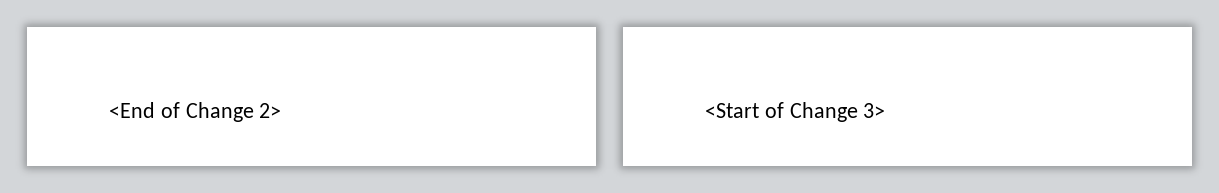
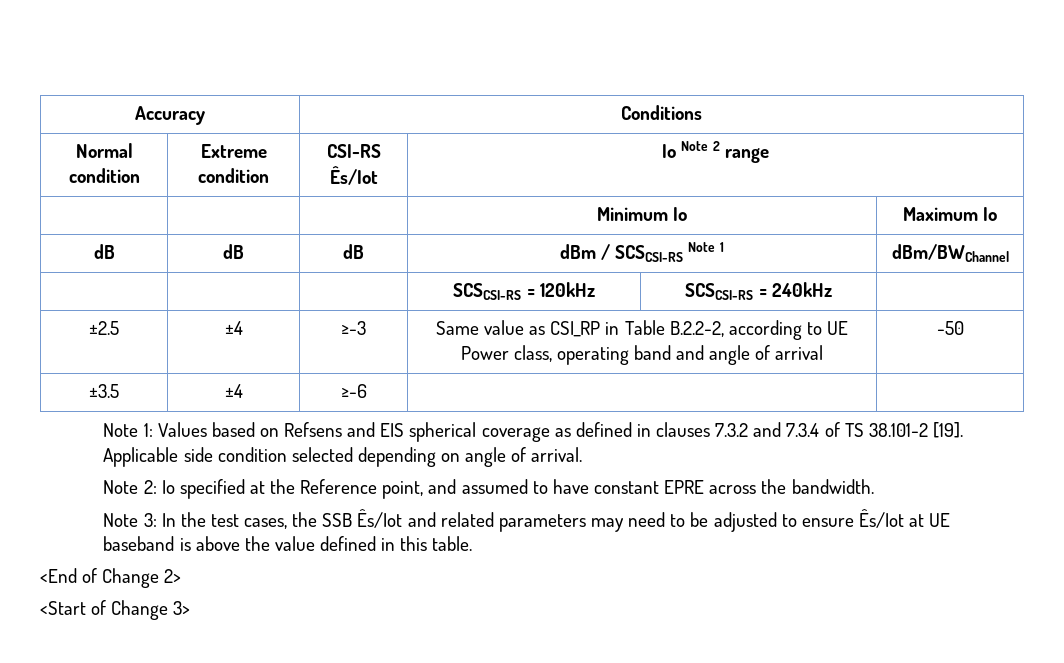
+ Accuracy | Conditions
+ Normal condition | Extreme condition | CSI-RS Ês/Iot | Io Note 2 range
+ | | | Minimum Io | Maximum Io
+ dB | dB | dB | dBm / SCSCSI-RS Note 1 | dBm/BWChannel
+ | | | SCSCSI-RS = 120kHz | SCSCSI-RS = 240kHz |
+ ±2.5 | ±4 | ≥-3 | Same value as CSI_RP in Table B.2.2-2, according to UE Power class, operating band and angle of arrival | -50
+ ±3.5 | ±4 | ≥-6 | |
+ Note 1: Values based on Refsens and EIS spherical coverage as defined in clauses 7.3.2 and 7.3.4 of TS 38.101-2 [19]. Applicable side condition selected depending on angle of arrival.
+ Note 2: Io specified at the Reference point, and assumed to have constant EPRE across the bandwidth.
+ Note 3: In the test cases, the SSB Ês/Iot and related parameters may need to be adjusted to ensure Ês/Iot at UE baseband is above the value defined in this table.

